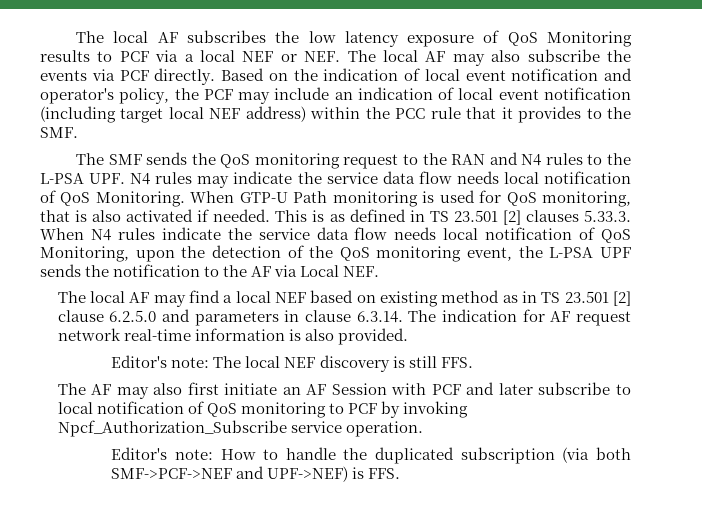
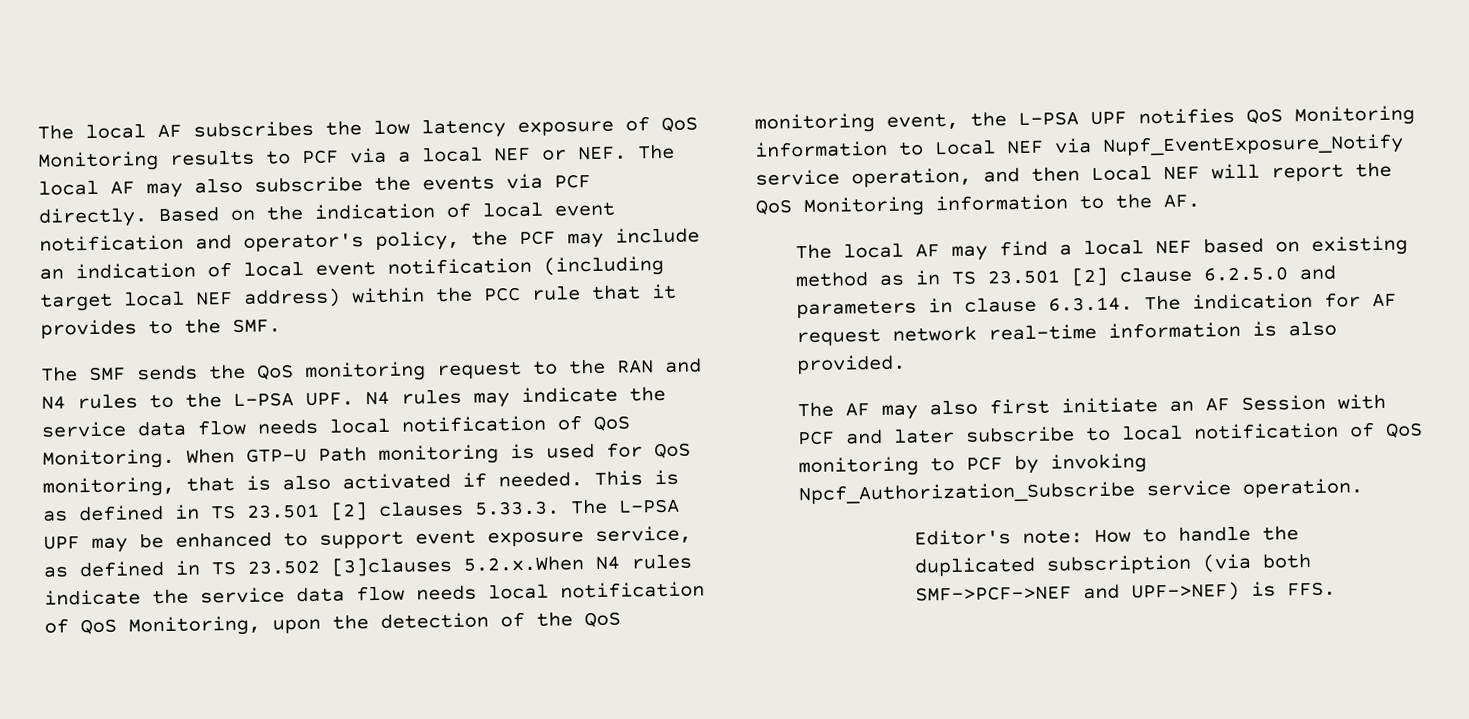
- This is as defined in TS 23.501 [2] clauses 5.33.3. When N4 rules indicate the service data flow needs local notification of QoS Monitoring, upon the detection of the QoS monitoring event, the L-PSA UPF sends the notification to the AF via Local NEF.
+ This is as defined in TS 23.501 [2] clauses 5.33.3. The L-PSA UPF may be enhanced to support event exposure service, as defined in TS 23.502 [3]clauses 5.2.x.When N4 rules indicate the service data flow needs local notification of QoS Monitoring, upon the detection of the QoS monitoring event, the L-PSA UPF notifies QoS Monitoring information to Local NEF via Nupf_EventExposure_Notify service operation, and then Local NEF will report the QoS Monitoring information to the AF.
- Editor's note: The local NEF discovery is still FFS.

